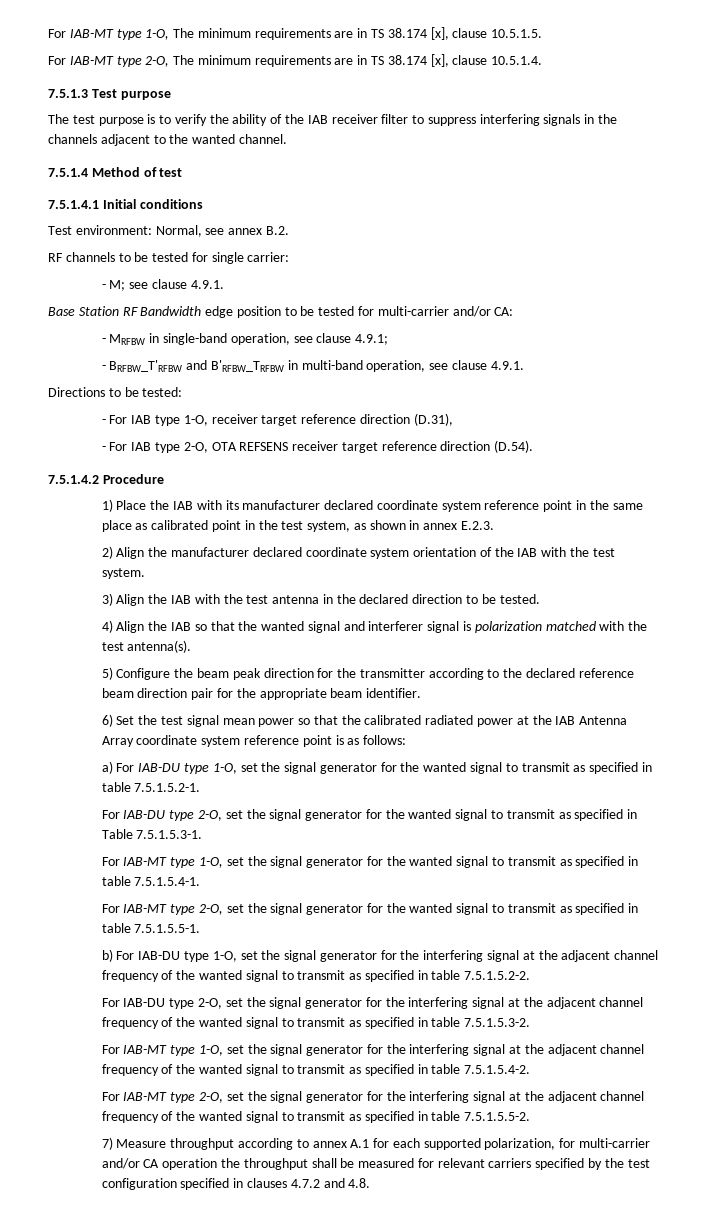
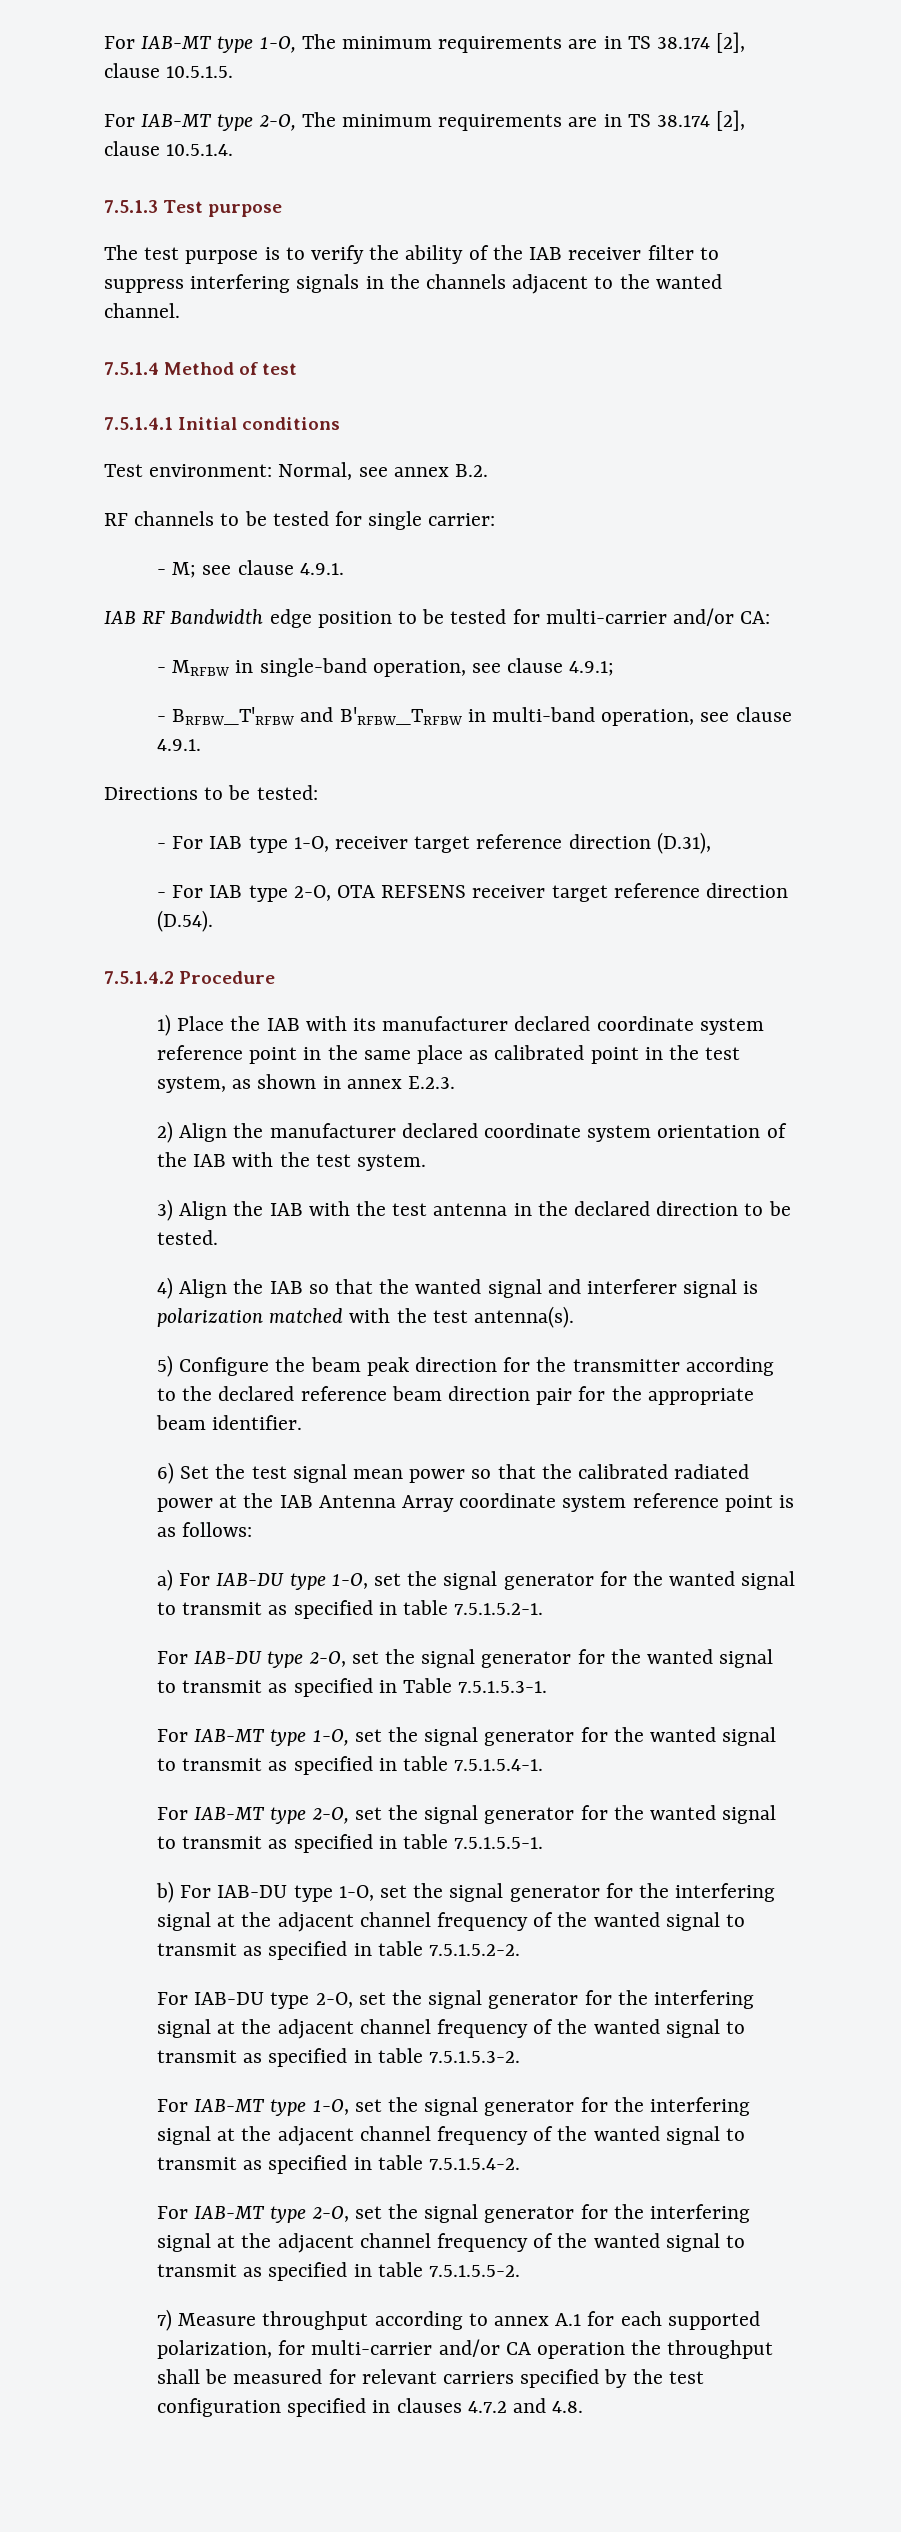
- For IAB-MT type 1-O, The minimum requirements are in TS 38.174 [x], clause 10.5.1.5.
+ For IAB-MT type 1-O, The minimum requirements are in TS 38.174 [2], clause 10.5.1.5.
- For IAB-MT type 2-O, The minimum requirements are in TS 38.174 [x], clause 10.5.1.4.
+ For IAB-MT type 2-O, The minimum requirements are in TS 38.174 [2], clause 10.5.1.4.
- Base Station RF Bandwidth edge position to be tested for multi-carrier and/or CA:
+ IAB RF Bandwidth edge position to be tested for multi-carrier and/or CA:

